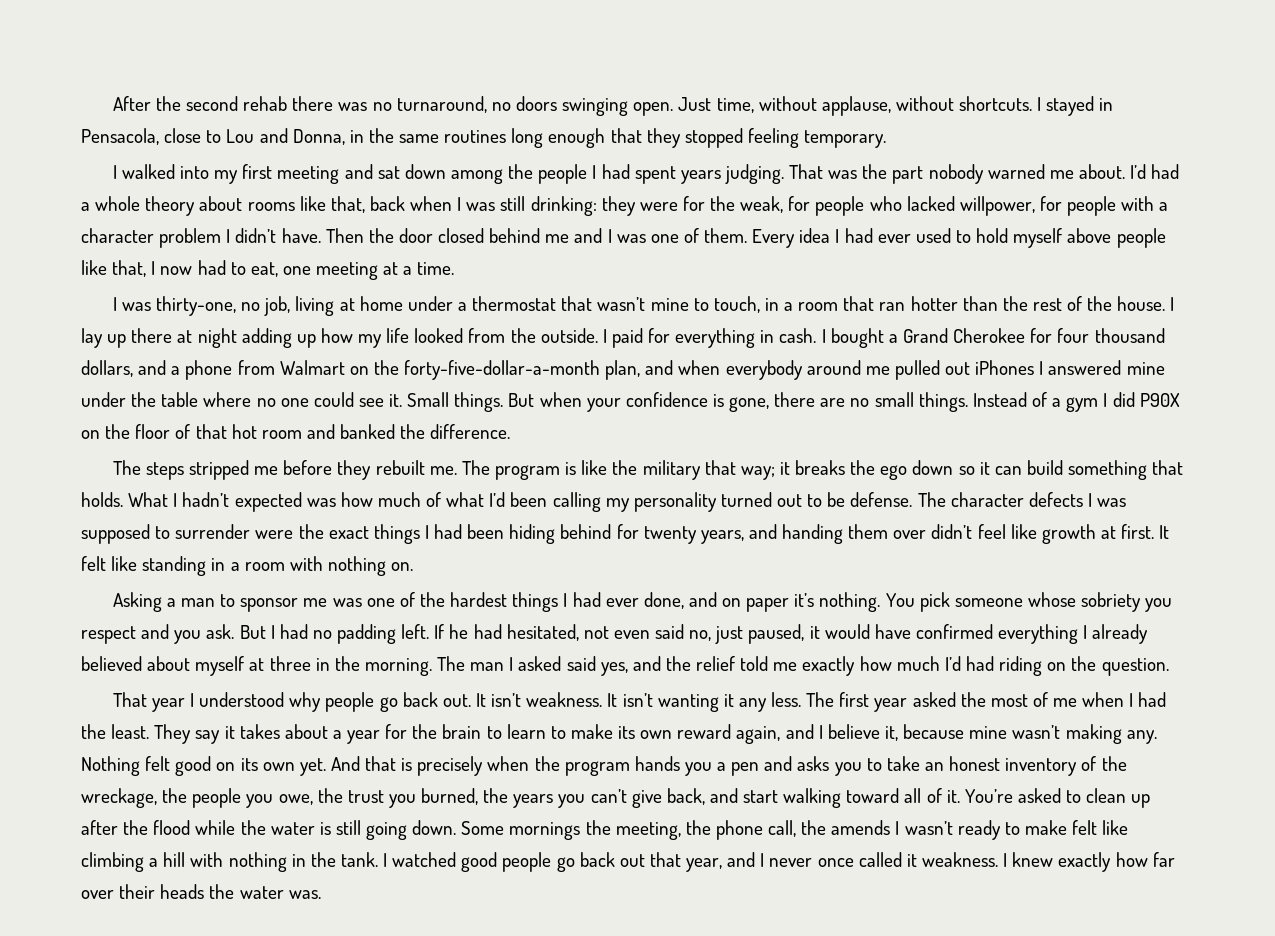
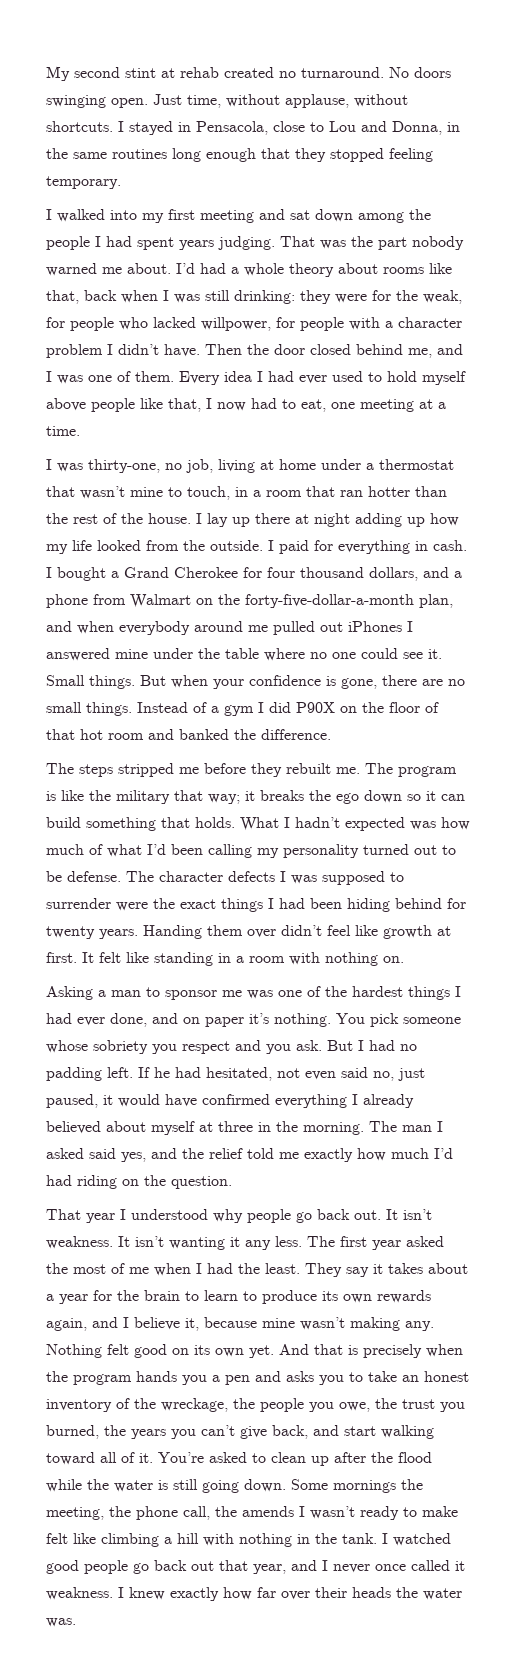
- After the second rehab there was no turnaround, no doors swinging open.
+ My second stint at rehab created no turnaround. No doors swinging open.
- Then the door closed behind me and I was one of them.
+ Then the door closed behind me, and I was one of them.
- The character defects I was supposed to surrender were the exact things I had been hiding behind for twenty years, and handing them over didn’t feel like growth at first.
+ The character defects I was supposed to surrender were the exact things I had been hiding behind for twenty years. Handing them over didn’t feel like growth at first.
- They say it takes about a year for the brain to learn to make its own reward again, and I believe it, because mine wasn’t making any.
+ They say it takes about a year for the brain to learn to produce its own rewards again, and I believe it, because mine wasn’t making any.

